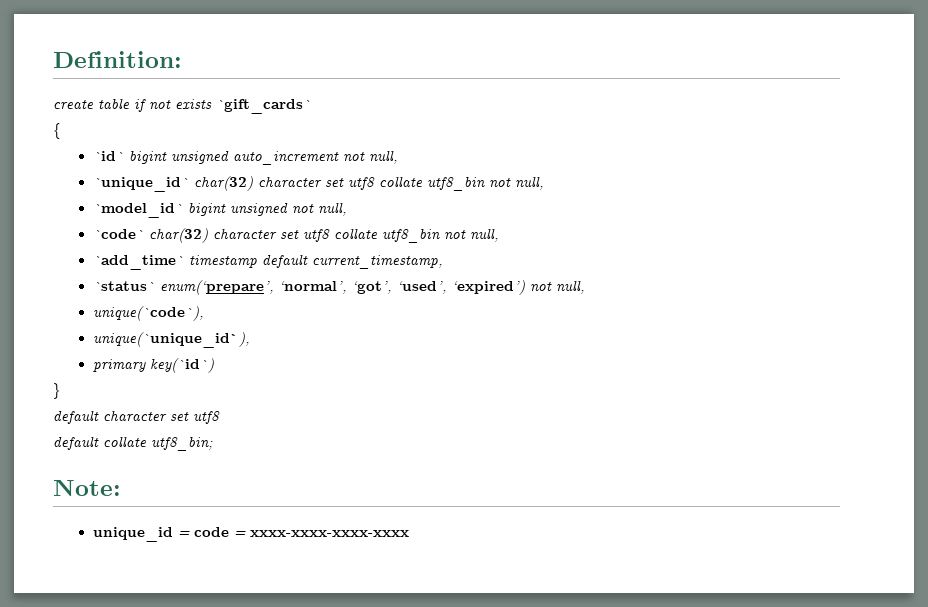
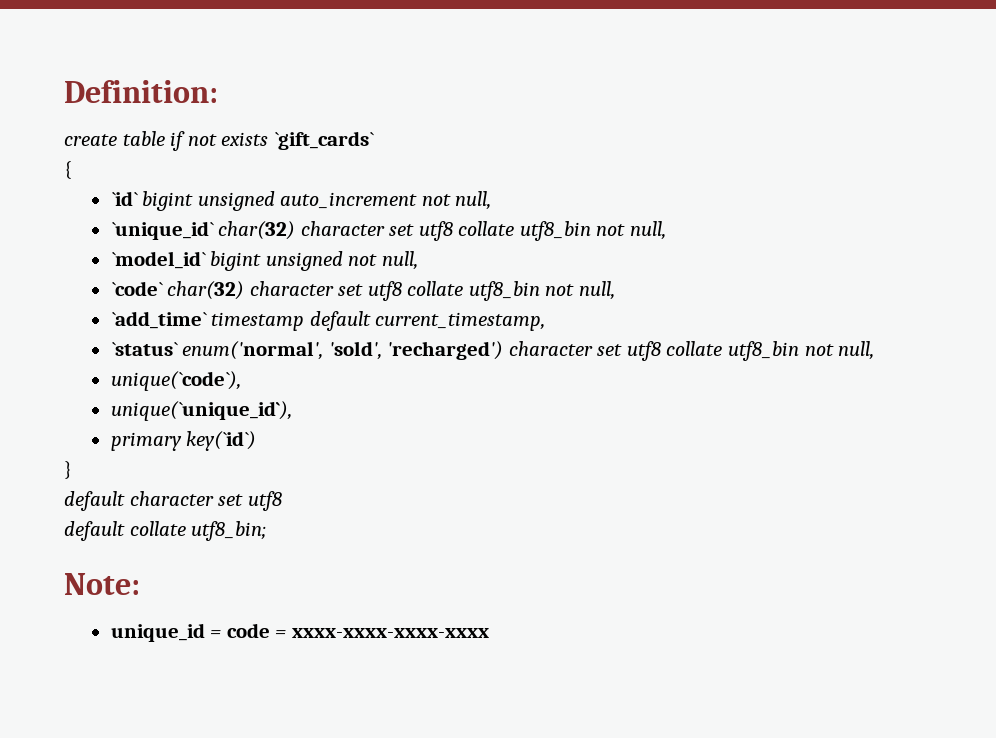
- `status` enum(‘prepare’, ‘normal’, ‘got’, ‘used’, ‘expired’) not null,
+ `status` enum('normal', 'sold', 'recharged') character set utf8 collate utf8_bin not null,

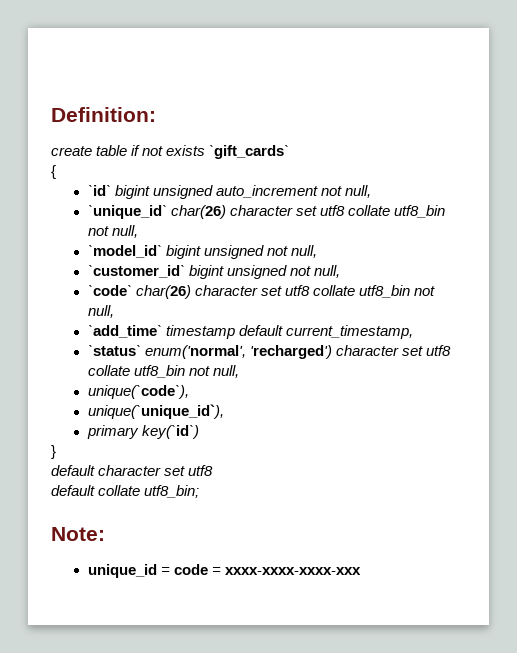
- `unique_id` char(32) character set utf8 collate utf8_bin not null,
+ `unique_id` char(26) character set utf8 collate utf8_bin not null,
+ `customer_id` bigint unsigned not null,
- `code` char(32) character set utf8 collate utf8_bin not null,
+ `code` char(26) character set utf8 collate utf8_bin not null,
- `status` enum('normal', 'sold', 'recharged') character set utf8 collate utf8_bin not null,
+ `status` enum('normal', 'recharged') character set utf8 collate utf8_bin not null,
- unique_id = code = xxxx-xxxx-xxxx-xxxx
+ unique_id = code = xxxx-xxxx-xxxx-xxx

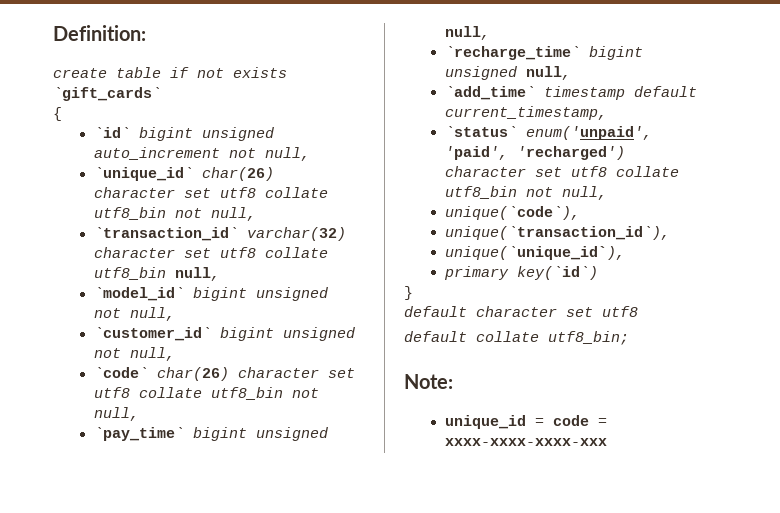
+ `transaction_id` varchar(32) character set utf8 collate utf8_bin null,
+ `pay_time` bigint unsigned null,
+ `recharge_time` bigint unsigned null,
- `status` enum('normal', 'recharged') character set utf8 collate utf8_bin not null,
+ `status` enum('unpaid', 'paid', 'recharged') character set utf8 collate utf8_bin not null,
+ unique(`transaction_id`),

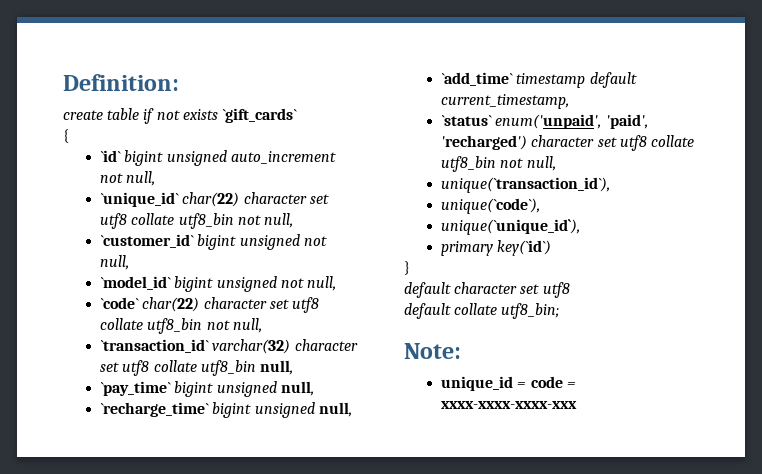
- `unique_id` char(26) character set utf8 collate utf8_bin not null,
+ `unique_id` char(22) character set utf8 collate utf8_bin not null,
+ `customer_id` bigint unsigned not null,
+ `model_id` bigint unsigned not null,
+ `code` char(22) character set utf8 collate utf8_bin not null,
- `model_id` bigint unsigned not null,
- `customer_id` bigint unsigned not null,
- `code` char(26) character set utf8 collate utf8_bin not null,
+ unique(`transaction_id`),
- unique(`transaction_id`),

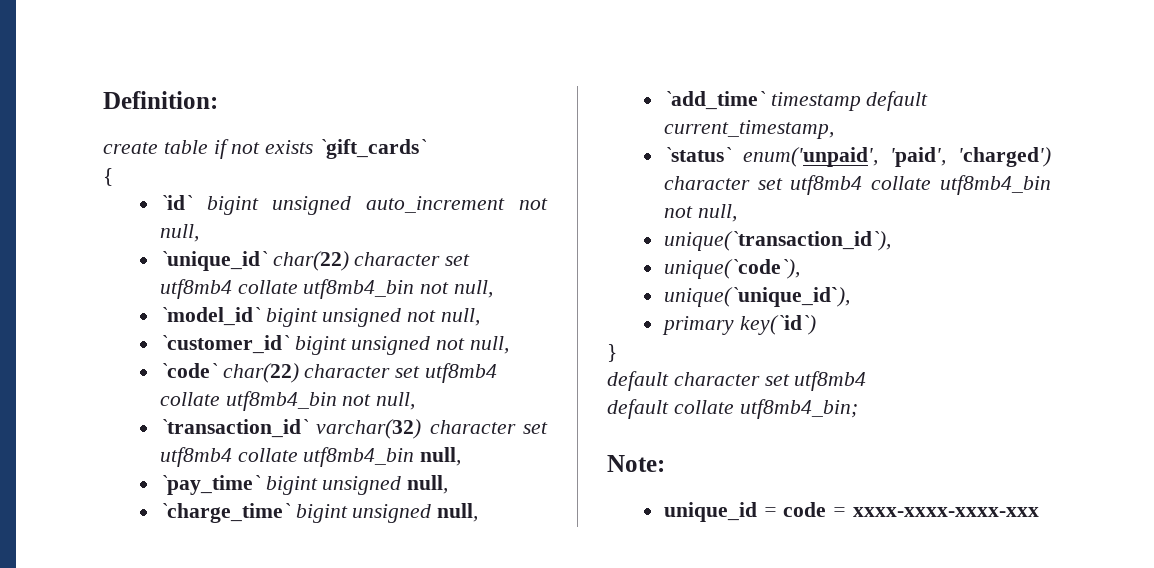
- `unique_id` char(22) character set utf8 collate utf8_bin not null,
+ `unique_id` char(22) character set utf8mb4 collate utf8mb4_bin not null,
+ `model_id` bigint unsigned not null,
- `model_id` bigint unsigned not null,
- `code` char(22) character set utf8 collate utf8_bin not null,
+ `code` char(22) character set utf8mb4 collate utf8mb4_bin not null,
- `transaction_id` varchar(32) character set utf8 collate utf8_bin null,
+ `transaction_id` varchar(32) character set utf8mb4 collate utf8mb4_bin null,
- `recharge_time` bigint unsigned null,
+ `charge_time` bigint unsigned null,
- `status` enum('unpaid', 'paid', 'recharged') character set utf8 collate utf8_bin not null,
+ `status` enum('unpaid', 'paid', 'charged') character set utf8mb4 collate utf8mb4_bin not null,
- default character set utf8
+ default character set utf8mb4
- default collate utf8_bin;
+ default collate utf8mb4_bin;

